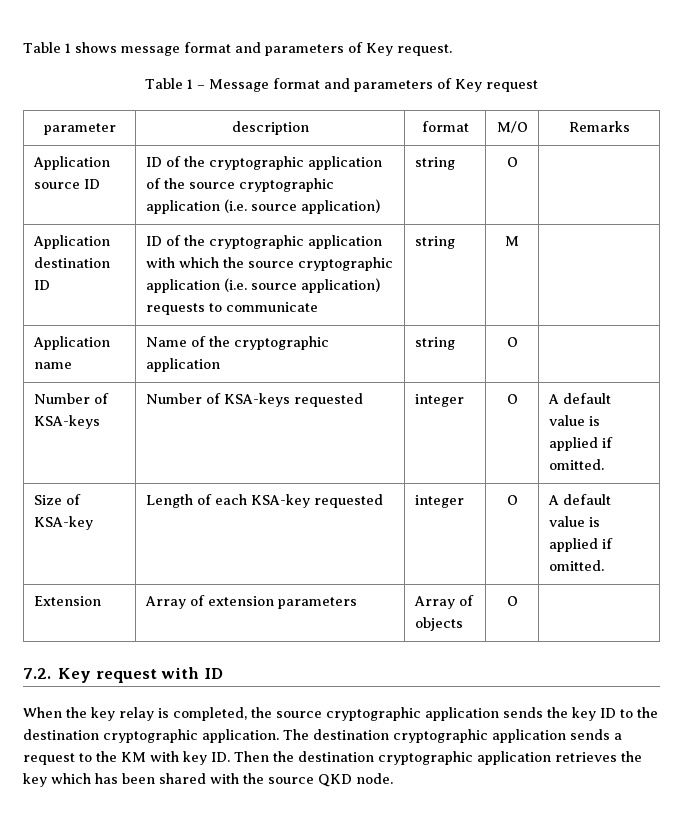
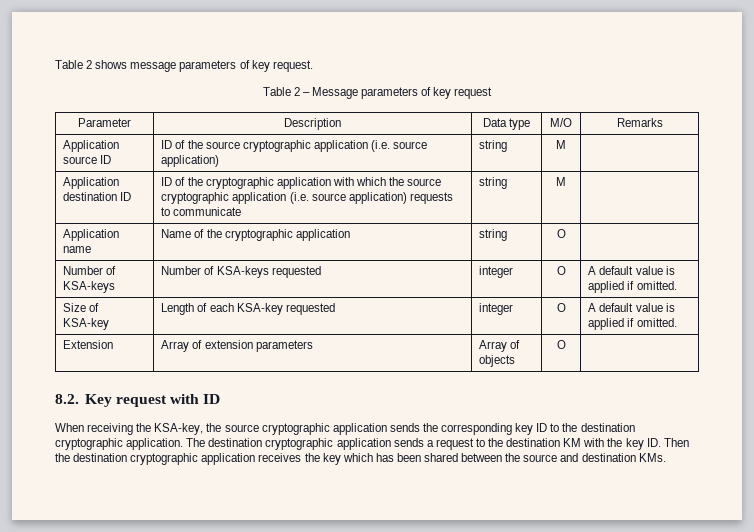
- Table 1 shows message format and parameters of Key request.
+ Table 2 shows message parameters of key request.
- Table 1 – Message format and parameters of Key request
+ Table 2 – Message parameters of key request
- parameter | description | format | M/O | Remarks
+ Parameter | Description | Data type | M/O | Remarks
- Application source ID | ID of the cryptographic application of the source cryptographic application (i.e. source application) | string | O |
+ Application source ID | ID of the source cryptographic application (i.e. source application) | string | M |
- 7.2. Key request with ID
+ 8.2. Key request with ID
- When the key relay is completed, the source cryptographic application sends the key ID to the destination cryptographic application.
+ When receiving the KSA-key, the source cryptographic application sends the corresponding key ID to the destination cryptographic application.
- The destination cryptographic application sends a request to the KM with key ID. Then the destination cryptographic application retrieves the key which has been shared with the source QKD node.
+ The destination cryptographic application sends a request to the destination KM with the key ID. Then the destination cryptographic application receives the key which has been shared between the source and destination KMs.

